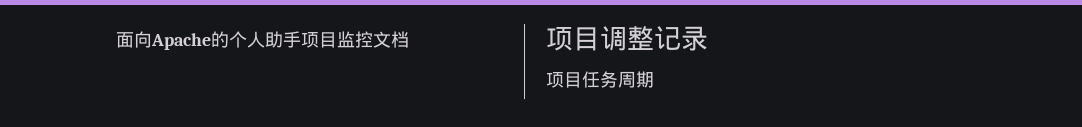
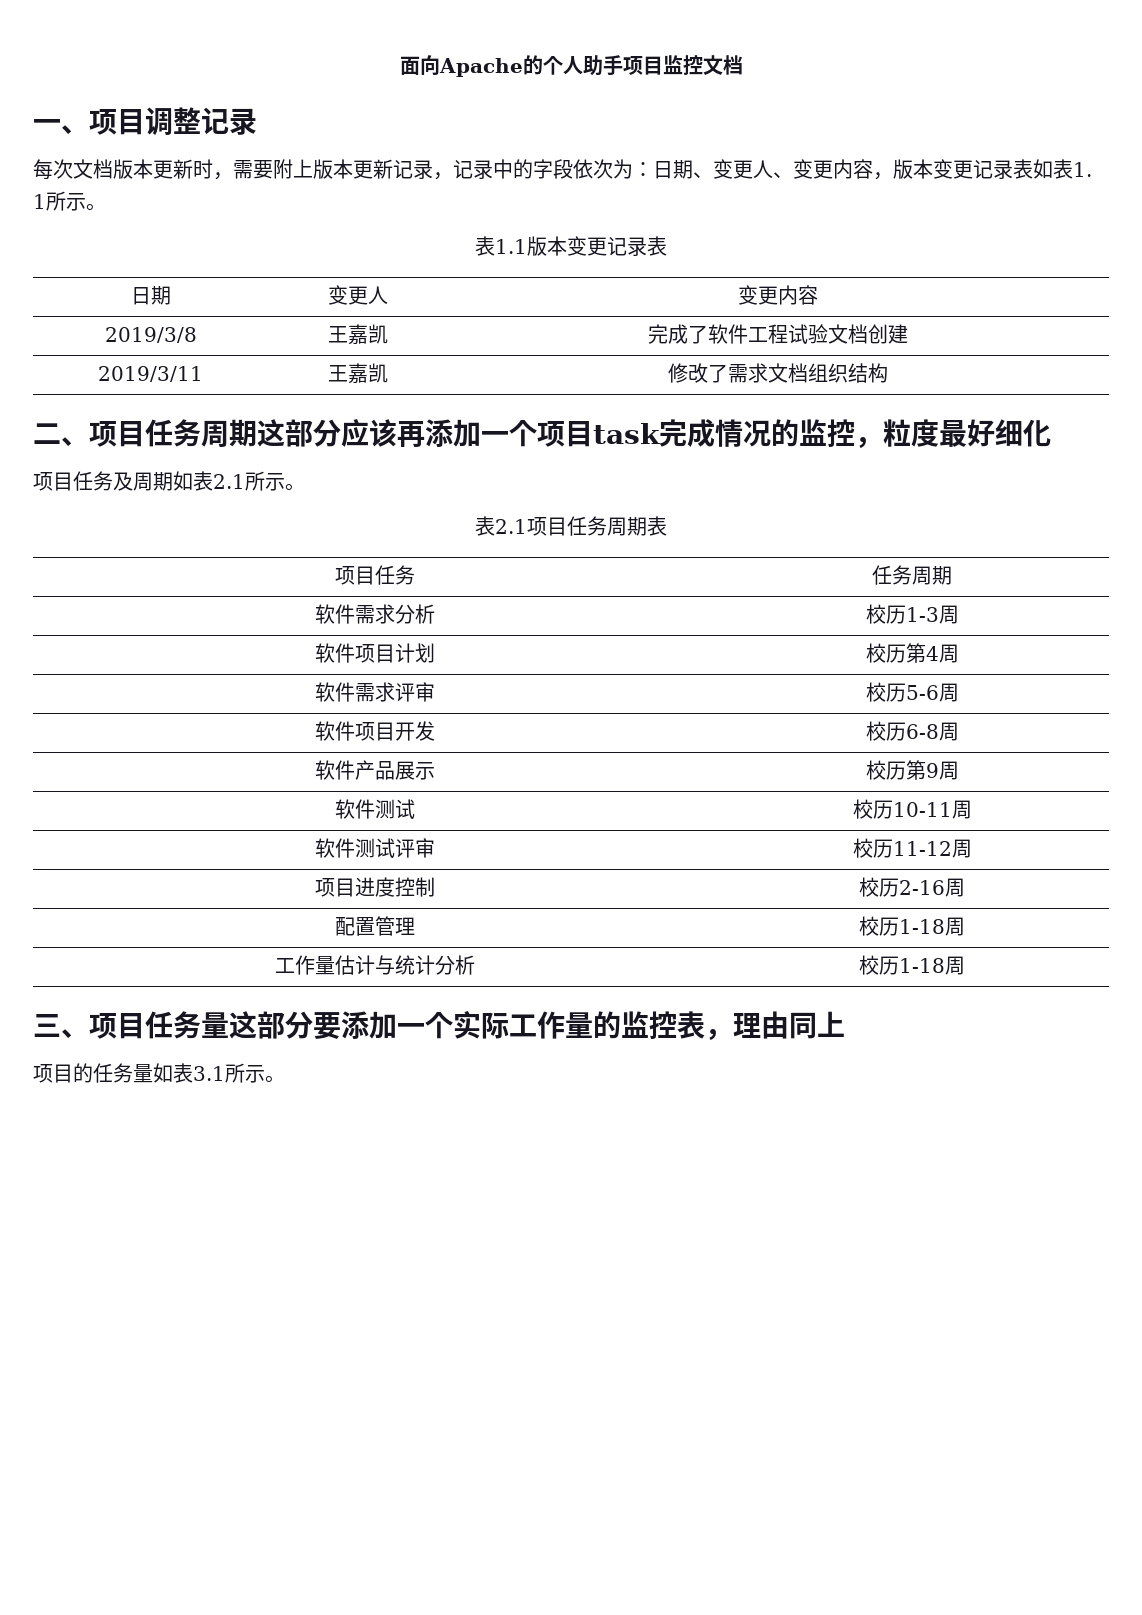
- 项目调整记录
+ 一、项目调整记录
- 项目任务周期
+ 每次文档版本更新时，需要附上版本更新记录，记录中的字段依次为：日期、变更人、变更内容，版本变更记录表如表1. 1所示。
+ 表1.1版本变更记录表
+ 日期 | 变更人 | 变更内容
+ 2019/3/8 | 王嘉凯 | 完成了软件工程试验文档创建
+ 2019/3/11 | 王嘉凯 | 修改了需求文档组织结构
+ 二、项目任务周期这部分应该再添加一个项目task完成情况的监控，粒度最好细化
+ 项目任务及周期如表2.1所示。
+ 表2.1项目任务周期表
+ 项目任务 | 任务周期
+ 软件需求分析 | 校历1-3周
+ 软件项目计划 | 校历第4周
+ 软件需求评审 | 校历5-6周
+ 软件项目开发 | 校历6-8周
+ 软件产品展示 | 校历第9周
+ 软件测试 | 校历10-11周
+ 软件测试评审 | 校历11-12周
+ 项目进度控制 | 校历2-16周
+ 配置管理 | 校历1-18周
+ 工作量估计与统计分析 | 校历1-18周
+ 三、项目任务量这部分要添加一个实际工作量的监控表，理由同上
+ 项目的任务量如表3.1所示。

